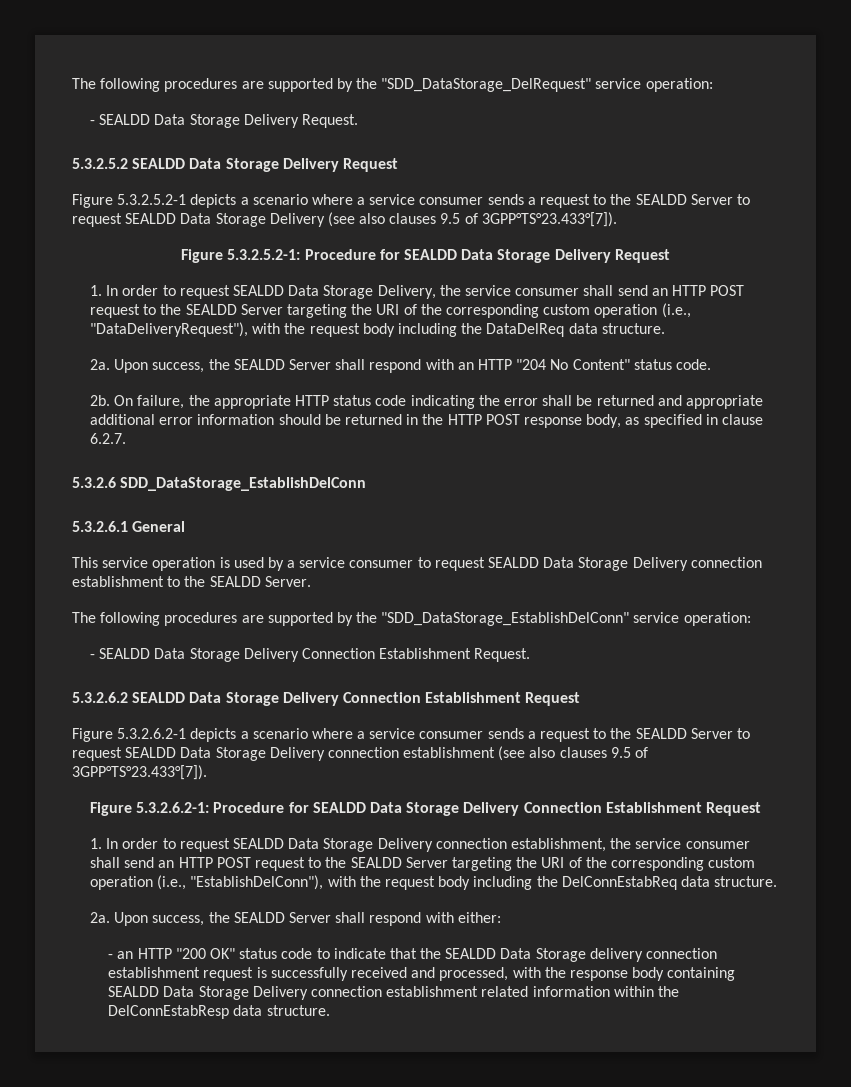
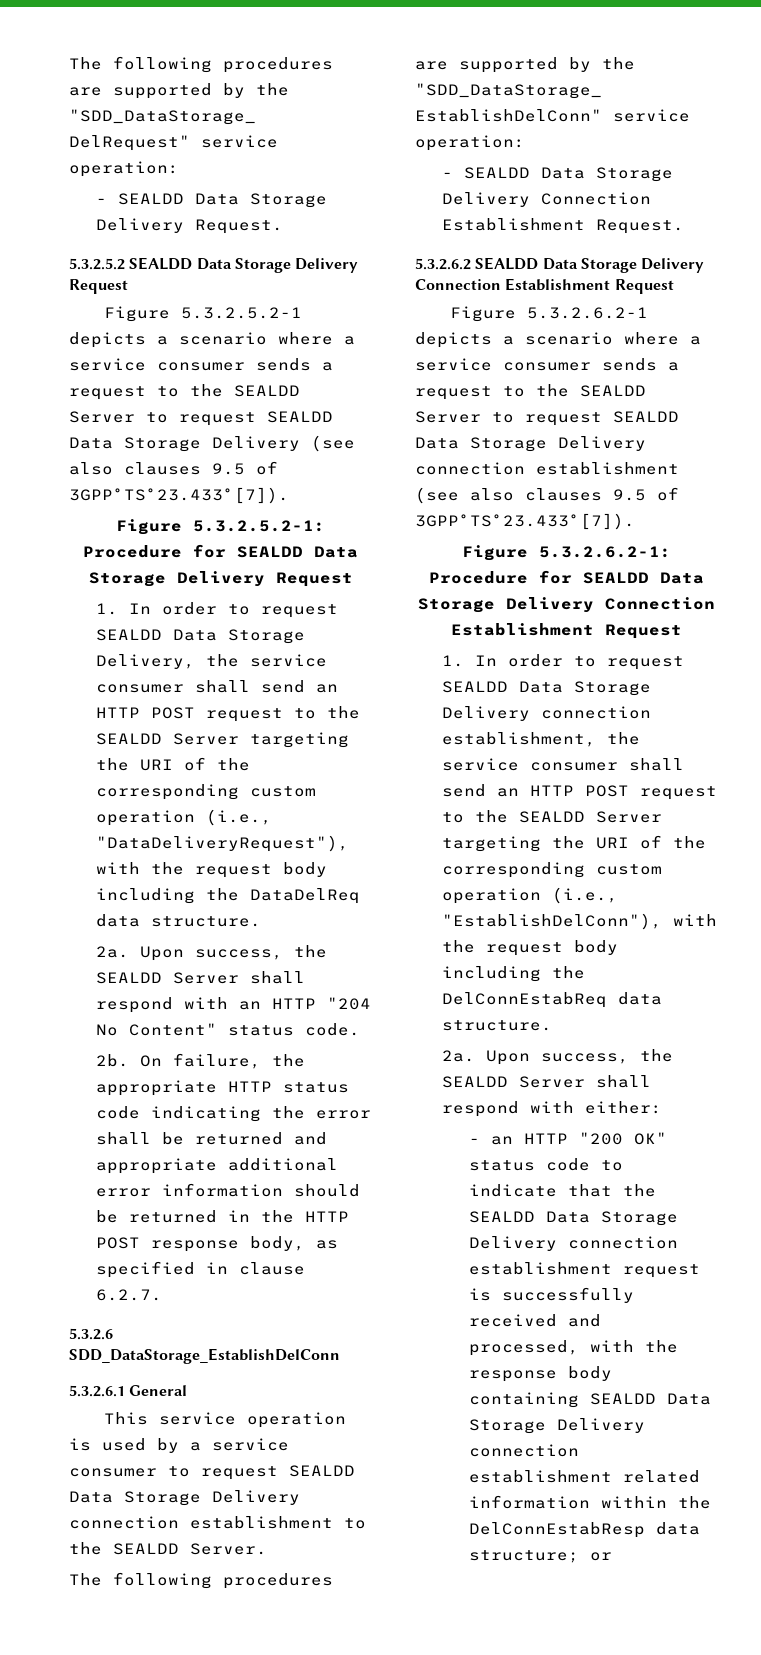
- - an HTTP "200 OK" status code to indicate that the SEALDD Data Storage delivery connection establishment request is successfully received and processed, with the response body containing SEALDD Data Storage Delivery connection establishment related information within the DelConnEstabResp data structure.
+ - an HTTP "200 OK" status code to indicate that the SEALDD Data Storage Delivery connection establishment request is successfully received and processed, with the response body containing SEALDD Data Storage Delivery connection establishment related information within the DelConnEstabResp data structure; or

